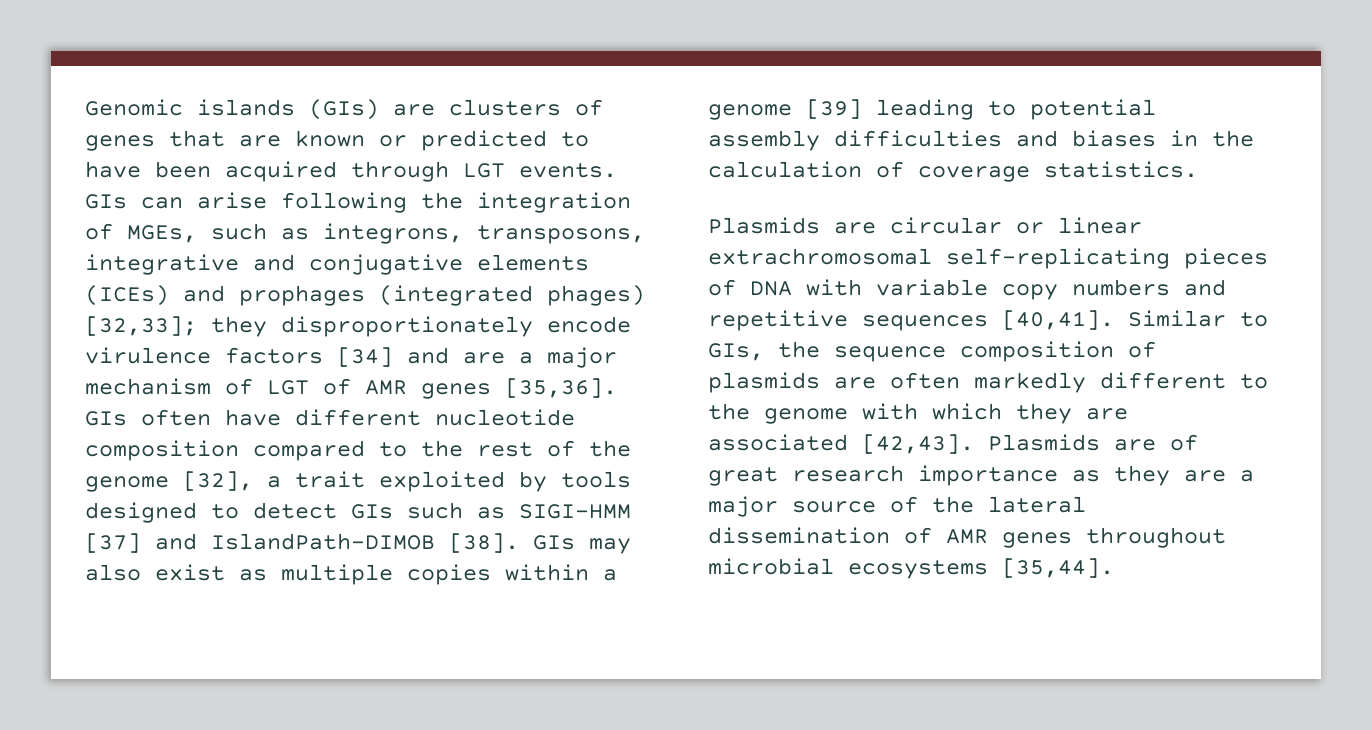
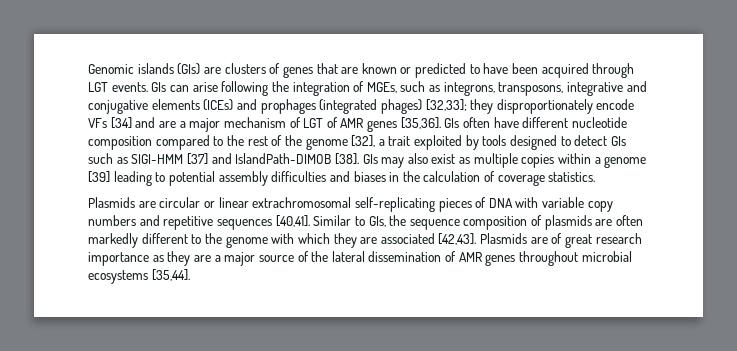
- GIs can arise following the integration of MGEs, such as integrons, transposons, integrative and conjugative elements (ICEs) and prophages (integrated phages) [32,33]; they disproportionately encode virulence factors [34] and are a major mechanism of LGT of AMR genes [35,36].
+ GIs can arise following the integration of MGEs, such as integrons, transposons, integrative and conjugative elements (ICEs) and prophages (integrated phages) [32,33]; they disproportionately encode VFs [34] and are a major mechanism of LGT of AMR genes [35,36].

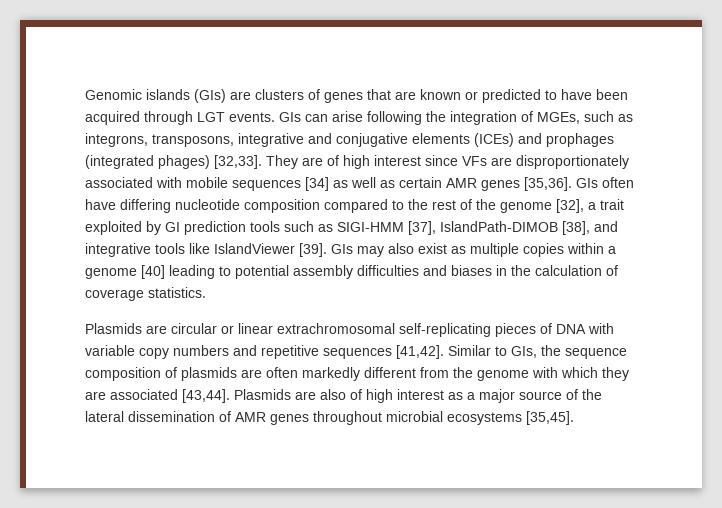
- GIs can arise following the integration of MGEs, such as integrons, transposons, integrative and conjugative elements (ICEs) and prophages (integrated phages) [32,33]; they disproportionately encode VFs [34] and are a major mechanism of LGT of AMR genes [35,36].
+ GIs can arise following the integration of MGEs, such as integrons, transposons, integrative and conjugative elements (ICEs) and prophages (integrated phages) [32,33]. They are of high interest since VFs are disproportionately associated with mobile sequences [34] as well as certain AMR genes [35,36].
- GIs often have different nucleotide composition compared to the rest of the genome [32], a trait exploited by tools designed to detect GIs such as SIGI-HMM [37] and IslandPath-DIMOB [38].
+ GIs often have differing nucleotide composition compared to the rest of the genome [32], a trait exploited by GI prediction tools such as SIGI-HMM [37], IslandPath-DIMOB [38], and integrative tools like IslandViewer [39].
- GIs may also exist as multiple copies within a genome [39] leading to potential assembly difficulties and biases in the calculation of coverage statistics.
+ GIs may also exist as multiple copies within a genome [40] leading to potential assembly difficulties and biases in the calculation of coverage statistics.
- Plasmids are circular or linear extrachromosomal self-replicating pieces of DNA with variable copy numbers and repetitive sequences [40,41].
+ Plasmids are circular or linear extrachromosomal self-replicating pieces of DNA with variable copy numbers and repetitive sequences [41,42].
- Similar to GIs, the sequence composition of plasmids are often markedly different to the genome with which they are associated [42,43]. Plasmids are of great research importance as they are a major source of the lateral dissemination of AMR genes throughout microbial ecosystems [35,44].
+ Similar to GIs, the sequence composition of plasmids are often markedly different from the genome with which they are associated [43,44]. Plasmids are also of high interest as a major source of the lateral dissemination of AMR genes throughout microbial ecosystems [35,45].

